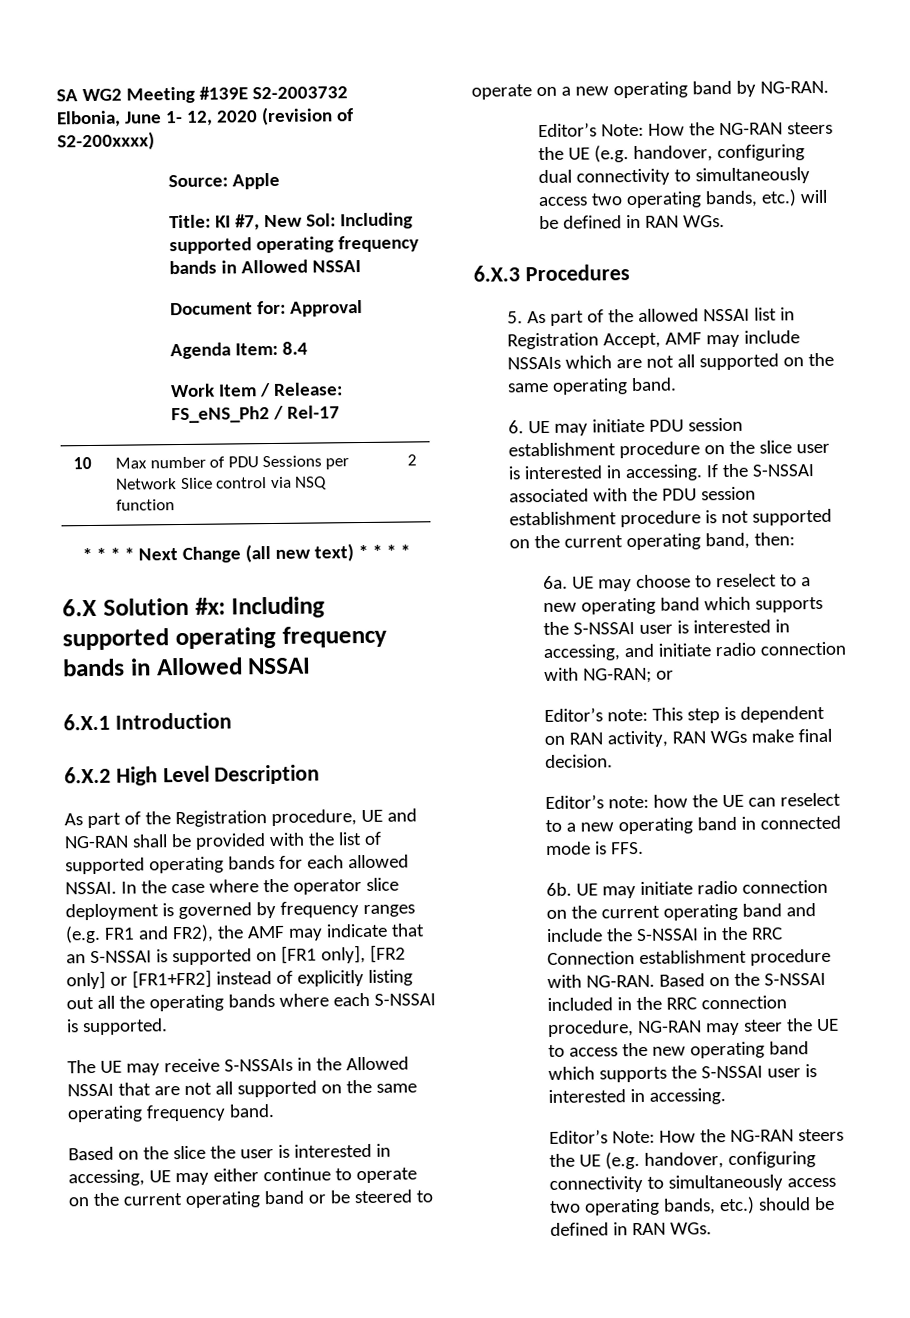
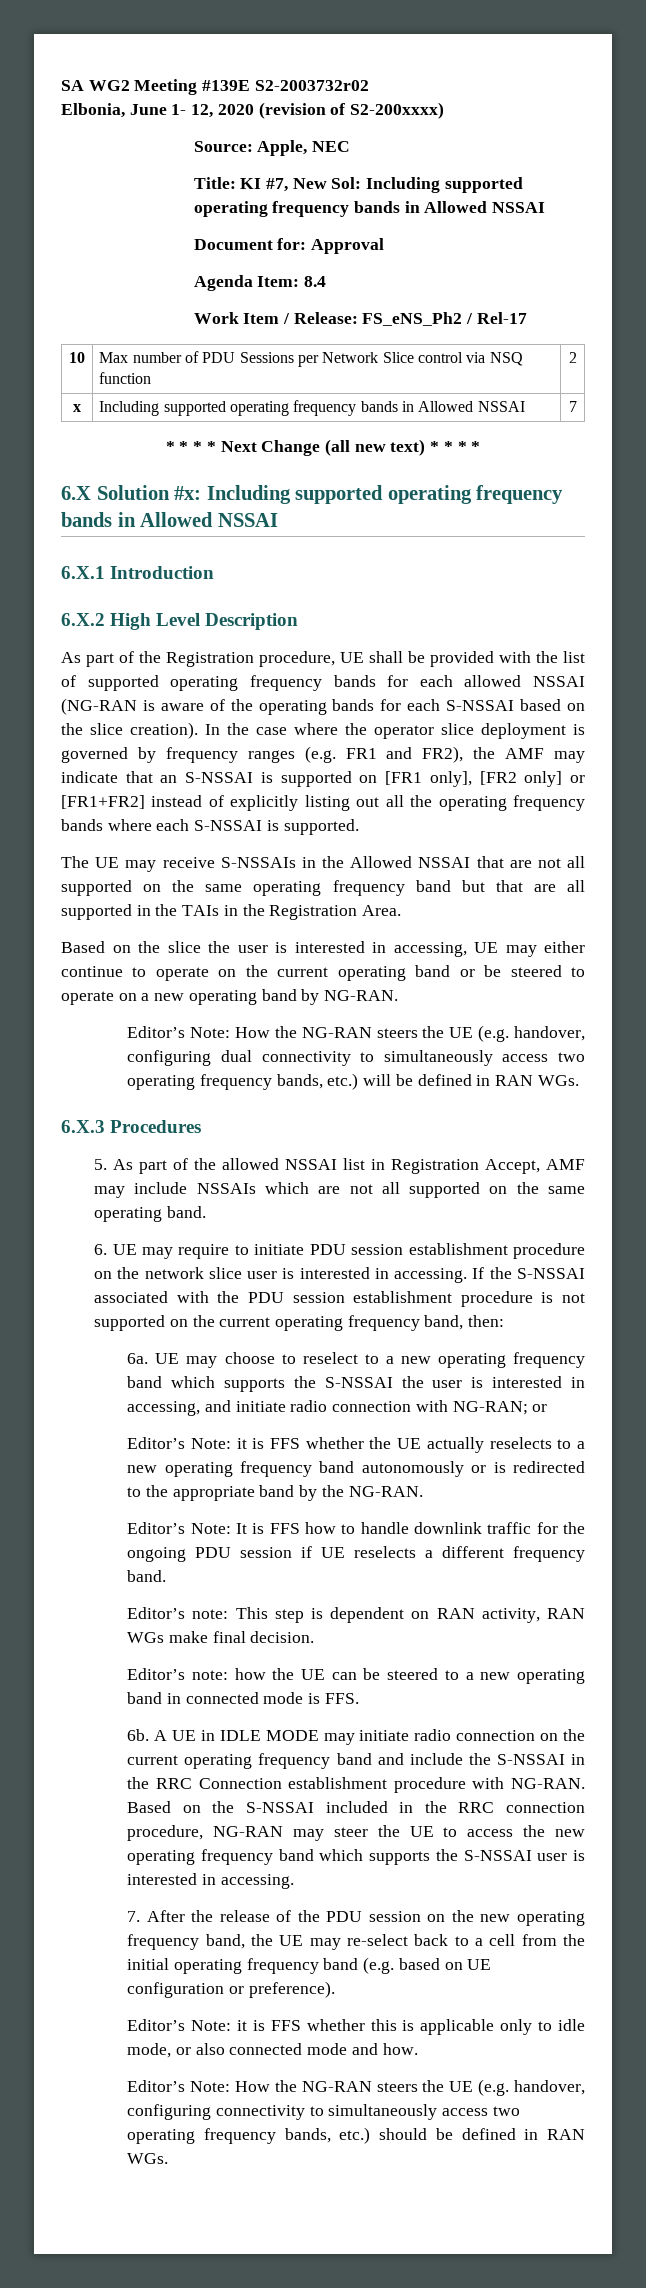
- SA WG2 Meeting #139E S2-2003732
+ SA WG2 Meeting #139E S2-2003732r02
- Source: Apple
+ Source: Apple, NEC
+ x | Including supported operating frequency bands in Allowed NSSAI | 7
- As part of the Registration procedure, UE and NG-RAN shall be provided with the list of supported operating bands for each allowed NSSAI.
+ As part of the Registration procedure, UE shall be provided with the list of supported operating frequency bands for each allowed NSSAI (NG-RAN is aware of the operating bands for each S-NSSAI based on the slice creation).
- In the case where the operator slice deployment is governed by frequency ranges (e.g. FR1 and FR2), the AMF may indicate that an S-NSSAI is supported on [FR1 only], [FR2 only] or [FR1+FR2] instead of explicitly listing out all the operating bands where each S-NSSAI is supported.
+ In the case where the operator slice deployment is governed by frequency ranges (e.g. FR1 and FR2), the AMF may indicate that an S-NSSAI is supported on [FR1 only], [FR2 only] or [FR1+FR2] instead of explicitly listing out all the operating frequency bands where each S-NSSAI is supported.
- The UE may receive S-NSSAIs in the Allowed NSSAI that are not all supported on the same operating frequency band.
+ The UE may receive S-NSSAIs in the Allowed NSSAI that are not all supported on the same operating frequency band but that are all supported in the TAIs in the Registration Area.
- Editor’s Note: How the NG-RAN steers the UE (e.g. handover, configuring dual connectivity to simultaneously access two operating bands, etc.) will be defined in RAN WGs.
+ Editor’s Note: How the NG-RAN steers the UE (e.g. handover, configuring dual connectivity to simultaneously access two operating frequency bands, etc.) will be defined in RAN WGs.
- 6. UE may initiate PDU session establishment procedure on the slice user is interested in accessing.
+ 6. UE may require to initiate PDU session establishment procedure on the network slice user is interested in accessing.
- If the S-NSSAI associated with the PDU session establishment procedure is not supported on the current operating band, then:
+ If the S-NSSAI associated with the PDU session establishment procedure is not supported on the current operating frequency band, then:
- UE may choose to reselect to a new operating band which supports the S-NSSAI user is interested in accessing, and initiate radio connection with NG-RAN; or
+ UE may choose to reselect to a new operating frequency band which supports the S-NSSAI the user is interested in accessing, and initiate radio connection with NG-RAN; or
+ Editor’s Note: it is FFS whether the UE actually reselects to a new operating frequency band autonomously or is redirected to the appropriate band by the NG-RAN.
+ Editor’s Note: It is FFS how to handle downlink traffic for the ongoing PDU session if UE reselects a different frequency band.
- Editor’s note: how the UE can reselect to a new operating band in connected mode is FFS.
+ Editor’s note: how the UE can be steered to a new operating band in connected mode is FFS.
- UE may initiate radio connection on the current operating band and include the S-NSSAI in the RRC Connection establishment procedure with NG-RAN.
+ A UE in IDLE MODE may initiate radio connection on the current operating frequency band and include the S-NSSAI in the RRC Connection establishment procedure with NG-RAN.
- Based on the S-NSSAI included in the RRC connection procedure, NG-RAN may steer the UE to access the new operating band which supports the S-NSSAI user is interested in accessing.
+ Based on the S-NSSAI included in the RRC connection procedure, NG-RAN may steer the UE to access the new operating frequency band which supports the S-NSSAI user is interested in accessing.
+ 7. After the release of the PDU session on the new operating frequency band, the UE may re-select back to a cell from the initial operating frequency band (e.g. based on UE configuration or preference).
+ Editor’s Note: it is FFS whether this is applicable only to idle mode, or also connected mode and how.
- Editor’s Note: How the NG-RAN steers the UE (e.g. handover, configuring connectivity to simultaneously access two operating bands, etc.) should be defined in RAN WGs.
+ Editor’s Note: How the NG-RAN steers the UE (e.g. handover, configuring connectivity to simultaneously access two operating frequency bands, etc.) should be defined in RAN WGs.

